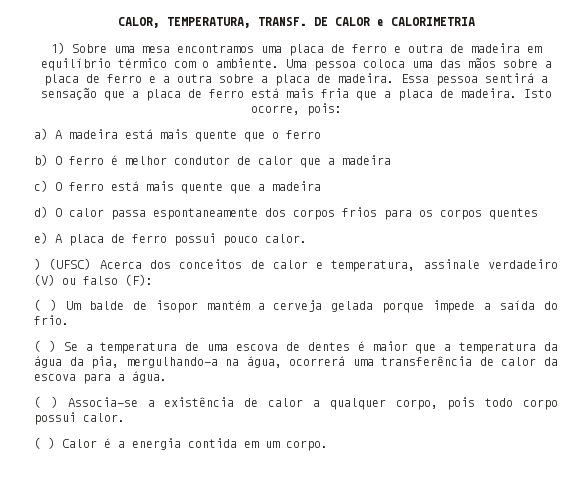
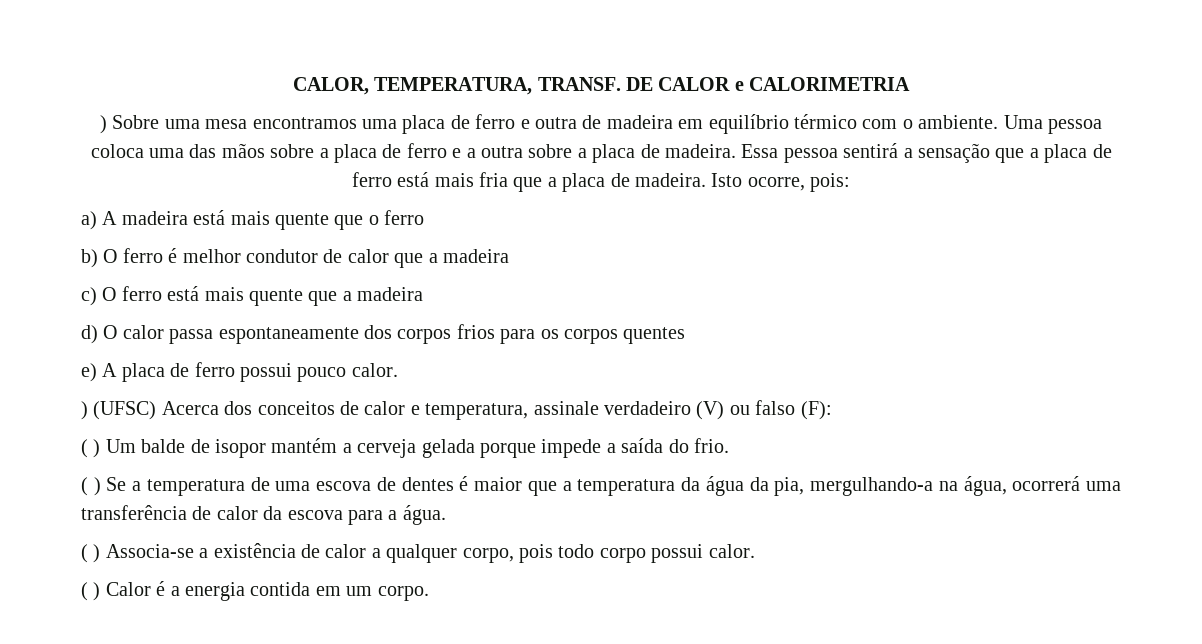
- 1) Sobre uma mesa encontramos uma placa de ferro e outra de madeira em equilíbrio térmico com o ambiente.
+ ) Sobre uma mesa encontramos uma placa de ferro e outra de madeira em equilíbrio térmico com o ambiente.

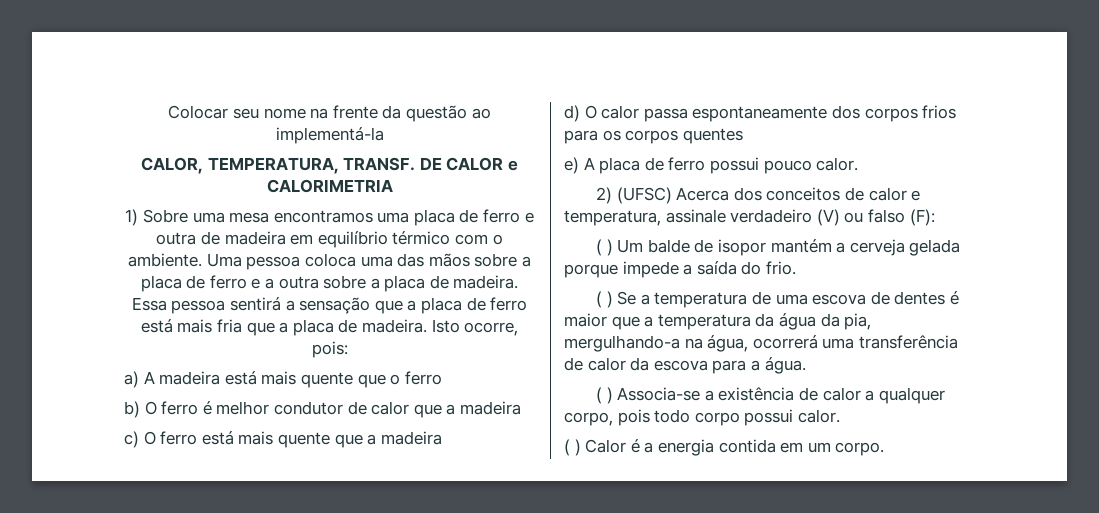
+ Colocar seu nome na frente da questão ao implementá-la
- ) Sobre uma mesa encontramos uma placa de ferro e outra de madeira em equilíbrio térmico com o ambiente.
+ 1) Sobre uma mesa encontramos uma placa de ferro e outra de madeira em equilíbrio térmico com o ambiente.
- ) (UFSC) Acerca dos conceitos de calor e temperatura, assinale verdadeiro (V) ou falso (F):
+ 2) (UFSC) Acerca dos conceitos de calor e temperatura, assinale verdadeiro (V) ou falso (F):

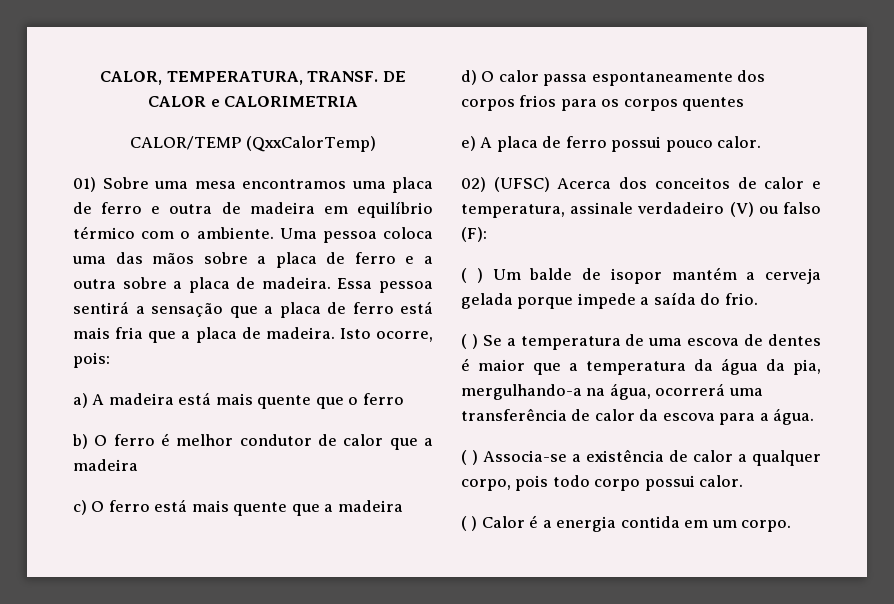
- Colocar seu nome na frente da questão ao implementá-la
- 1) Sobre uma mesa encontramos uma placa de ferro e outra de madeira em equilíbrio térmico com o ambiente.
+ CALOR/TEMP (QxxCalorTemp)
+ 01) Sobre uma mesa encontramos uma placa de ferro e outra de madeira em equilíbrio térmico com o ambiente.
- 2) (UFSC) Acerca dos conceitos de calor e temperatura, assinale verdadeiro (V) ou falso (F):
+ 02) (UFSC) Acerca dos conceitos de calor e temperatura, assinale verdadeiro (V) ou falso (F):

